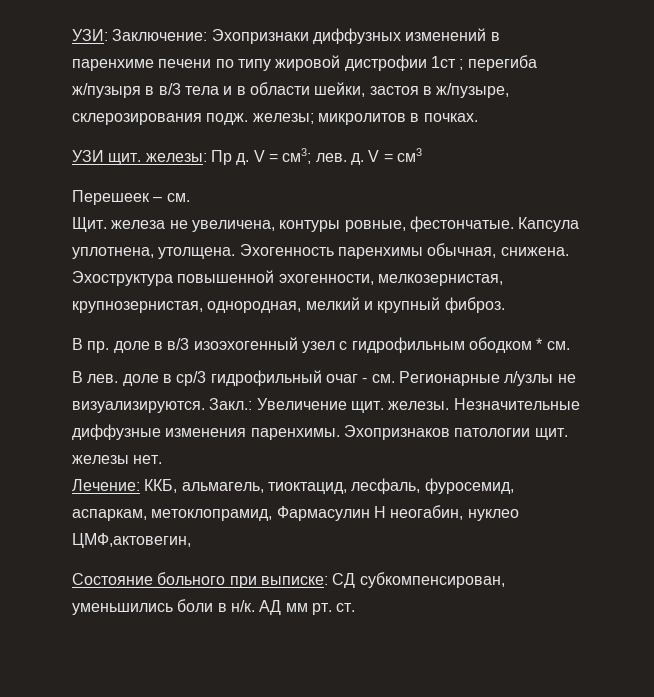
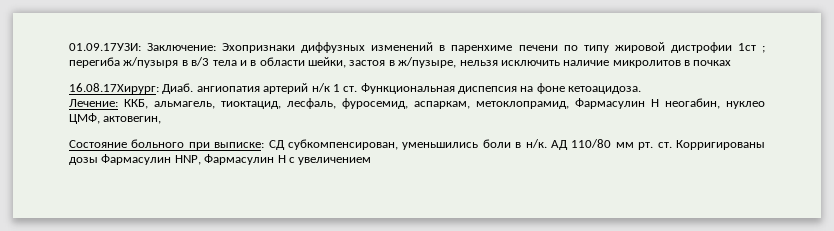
- УЗИ: Заключение: Эхопризнаки диффузных изменений в паренхиме печени по типу жировой дистрофии 1ст ; перегиба ж/пузыря в в/3 тела и в области шейки, застоя в ж/пузыре, склерозирования подж. железы; микролитов в почках.
- УЗИ щит. железы: Пр д. V = см3; лев. д. V = см3
- Перешеек – см.
- Щит. железа не увеличена, контуры ровные, фестончатые. Капсула уплотнена, утолщена. Эхогенность паренхимы обычная, снижена. Эхоструктура повышенной эхогенности, мелкозернистая, крупнозернистая, однородная, мелкий и крупный фиброз.
- В пр. доле в в/3 изоэхогенный узел с гидрофильным ободком * см.
- В лев. доле в ср/3 гидрофильный очаг - см. Регионарные л/узлы не визуализируются. Закл.: Увеличение щит. железы. Незначительные диффузные изменения паренхимы. Эхопризнаков патологии щит. железы нет.
+ 01.09.17УЗИ: Заключение: Эхопризнаки диффузных изменений в паренхиме печени по типу жировой дистрофии 1ст ; перегиба ж/пузыря в в/3 тела и в области шейки, застоя в ж/пузыре, нельзя исключить наличие микролитов в почках
+ 16.08.17Хирург: Диаб. ангиопатия артерий н/к 1 ст. Функциональная диспепсия на фоне кетоацидоза.
- Лечение: ККБ, альмагель, тиоктацид, лесфаль, фуросемид, аспаркам, метоклопрамид, Фармасулин Н неогабин, нуклео ЦМФ,актовегин,
+ Лечение: ККБ, альмагель, тиоктацид, лесфаль, фуросемид, аспаркам, метоклопрамид, Фармасулин Н неогабин, нуклео ЦМФ, актовегин,
- АД мм рт. ст.
+ АД 110/80 мм рт. ст. Корригированы дозы Фармасулин НNP, Фармасулин Н с увеличением

